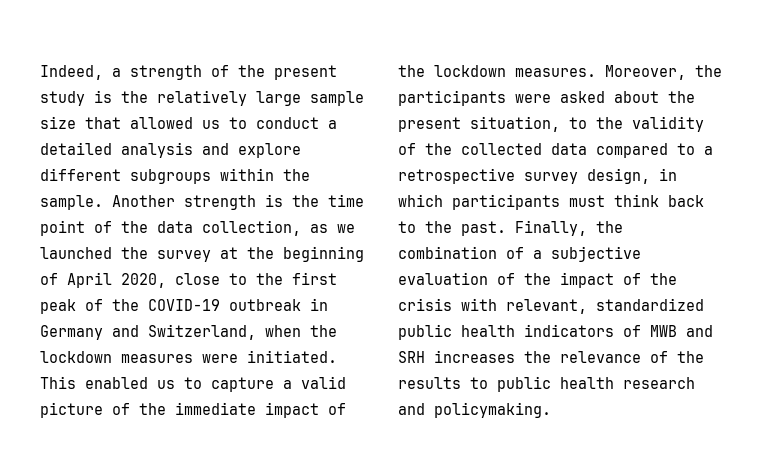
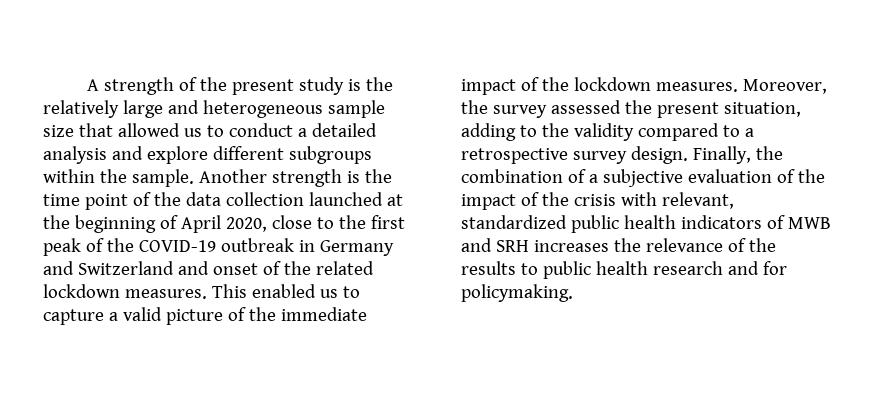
- Indeed, a strength of the present study is the relatively large sample size that allowed us to conduct a detailed analysis and explore different subgroups within the sample.
+ A strength of the present study is the relatively large and heterogeneous sample size that allowed us to conduct a detailed analysis and explore different subgroups within the sample.
- Another strength is the time point of the data collection, as we launched the survey at the beginning of April 2020, close to the first peak of the COVID-19 outbreak in Germany and Switzerland, when the lockdown measures were initiated.
+ Another strength is the time point of the data collection launched at the beginning of April 2020, close to the first peak of the COVID-19 outbreak in Germany and Switzerland and onset of the related lockdown measures.
- Moreover, the participants were asked about the present situation, to the validity of the collected data compared to a retrospective survey design, in which participants must think back to the past.
+ Moreover, the survey assessed the present situation, adding to the validity compared to a retrospective survey design.
- Finally, the combination of a subjective evaluation of the impact of the crisis with relevant, standardized public health indicators of MWB and SRH increases the relevance of the results to public health research and policymaking.
+ Finally, the combination of a subjective evaluation of the impact of the crisis with relevant, standardized public health indicators of MWB and SRH increases the relevance of the results to public health research and for policymaking.

